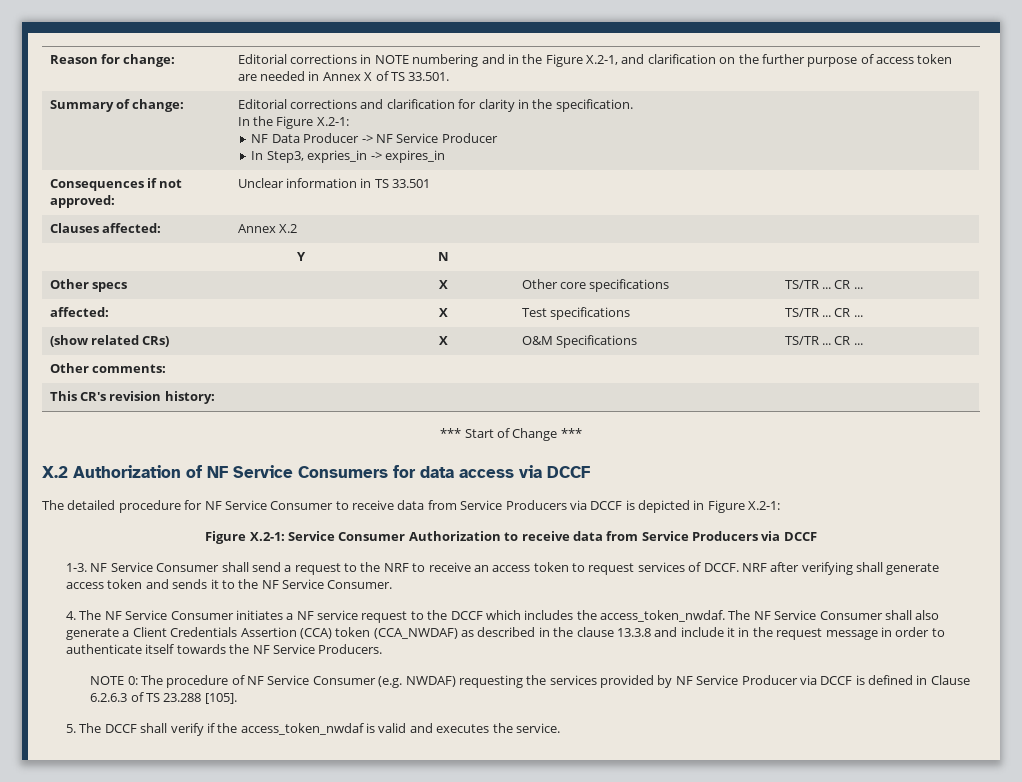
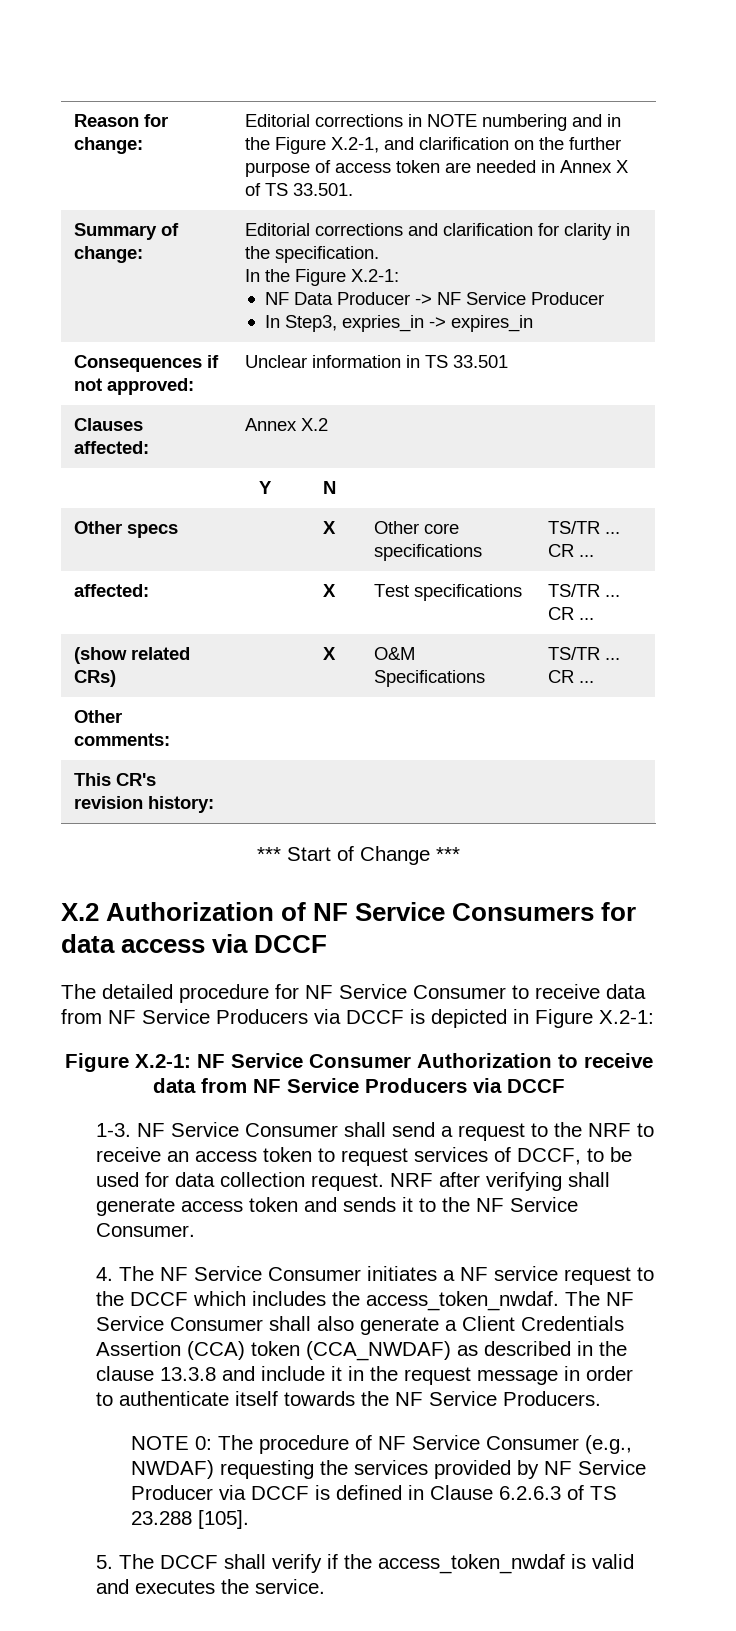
- The detailed procedure for NF Service Consumer to receive data from Service Producers via DCCF is depicted in Figure X.2-1:
+ The detailed procedure for NF Service Consumer to receive data from NF Service Producers via DCCF is depicted in Figure X.2-1:
- Figure X.2-1: Service Consumer Authorization to receive data from Service Producers via DCCF
+ Figure X.2-1: NF Service Consumer Authorization to receive data from NF Service Producers via DCCF
- NF Service Consumer shall send a request to the NRF to receive an access token to request services of DCCF.
+ NF Service Consumer shall send a request to the NRF to receive an access token to request services of DCCF, to be used for data collection request.
- NOTE 0: The procedure of NF Service Consumer (e.g. NWDAF) requesting the services provided by NF Service Producer via DCCF is defined in Clause 6.2.6.3 of TS 23.288 [105].
+ NOTE 0: The procedure of NF Service Consumer (e.g., NWDAF) requesting the services provided by NF Service Producer via DCCF is defined in Clause 6.2.6.3 of TS 23.288 [105].

